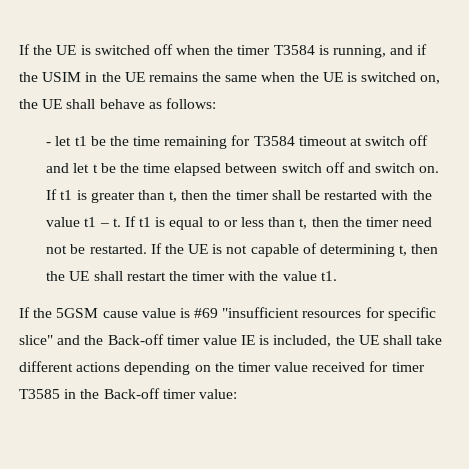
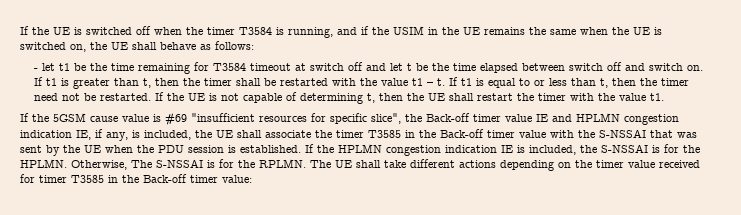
- If the 5GSM cause value is #69 "insufficient resources for specific slice" and the Back-off timer value IE is included, the UE shall take different actions depending on the timer value received for timer T3585 in the Back-off timer value:
+ If the 5GSM cause value is #69 "insufficient resources for specific slice", the Back-off timer value IE and HPLMN congestion indication IE, if any, is included, the UE shall associate the timer T3585 in the Back-off timer value with the S-NSSAI that was sent by the UE when the PDU session is established. If the HPLMN congestion indication IE is included, the S-NSSAI is for the HPLMN. Otherwise, The S-NSSAI is for the RPLMN. The UE shall take different actions depending on the timer value received for timer T3585 in the Back-off timer value:

